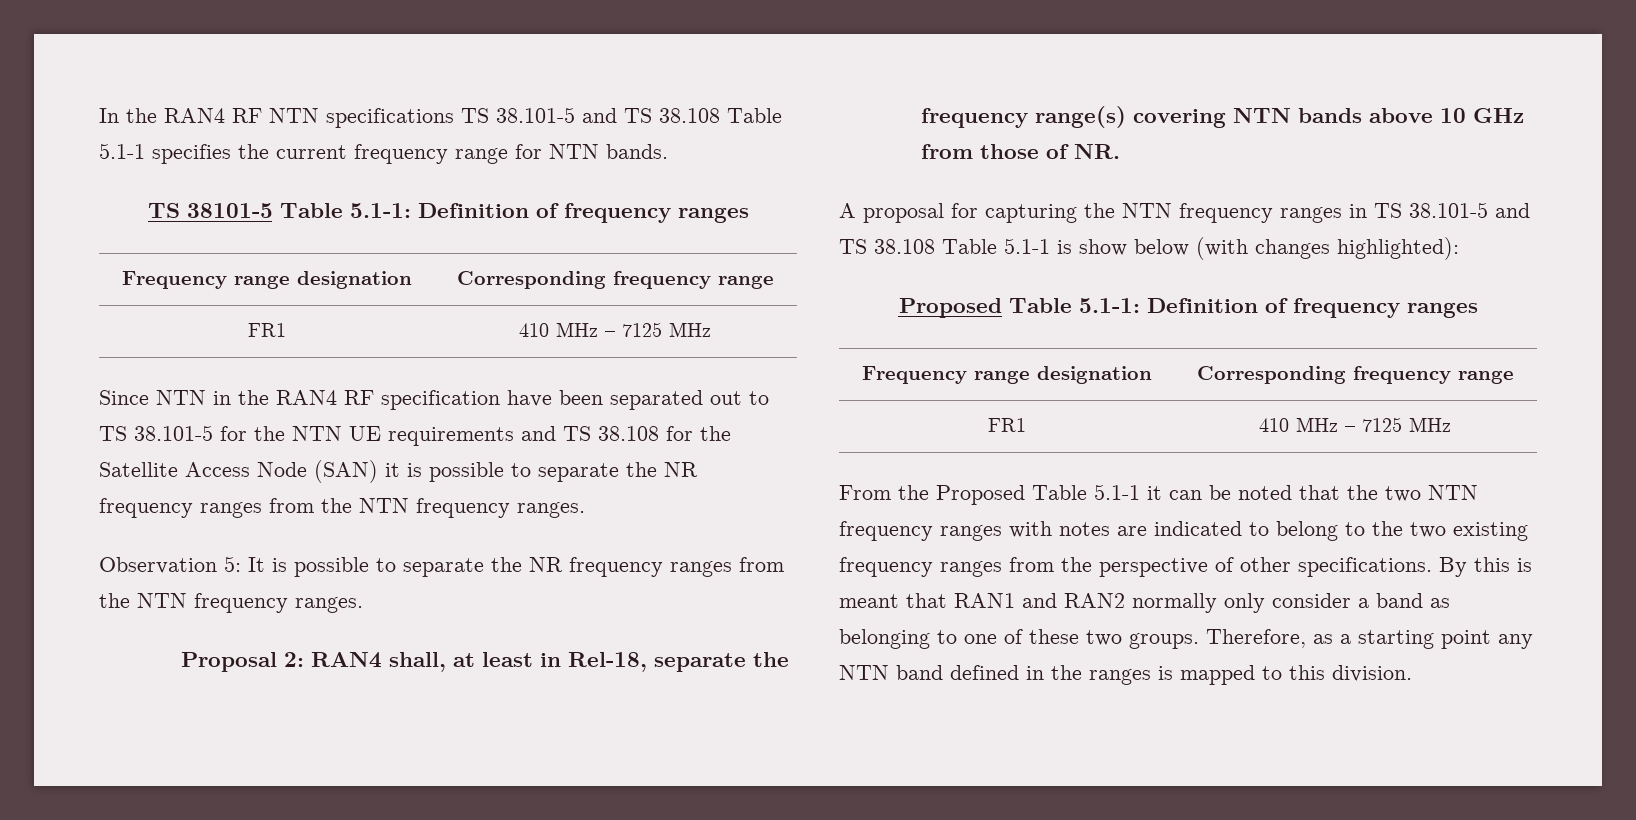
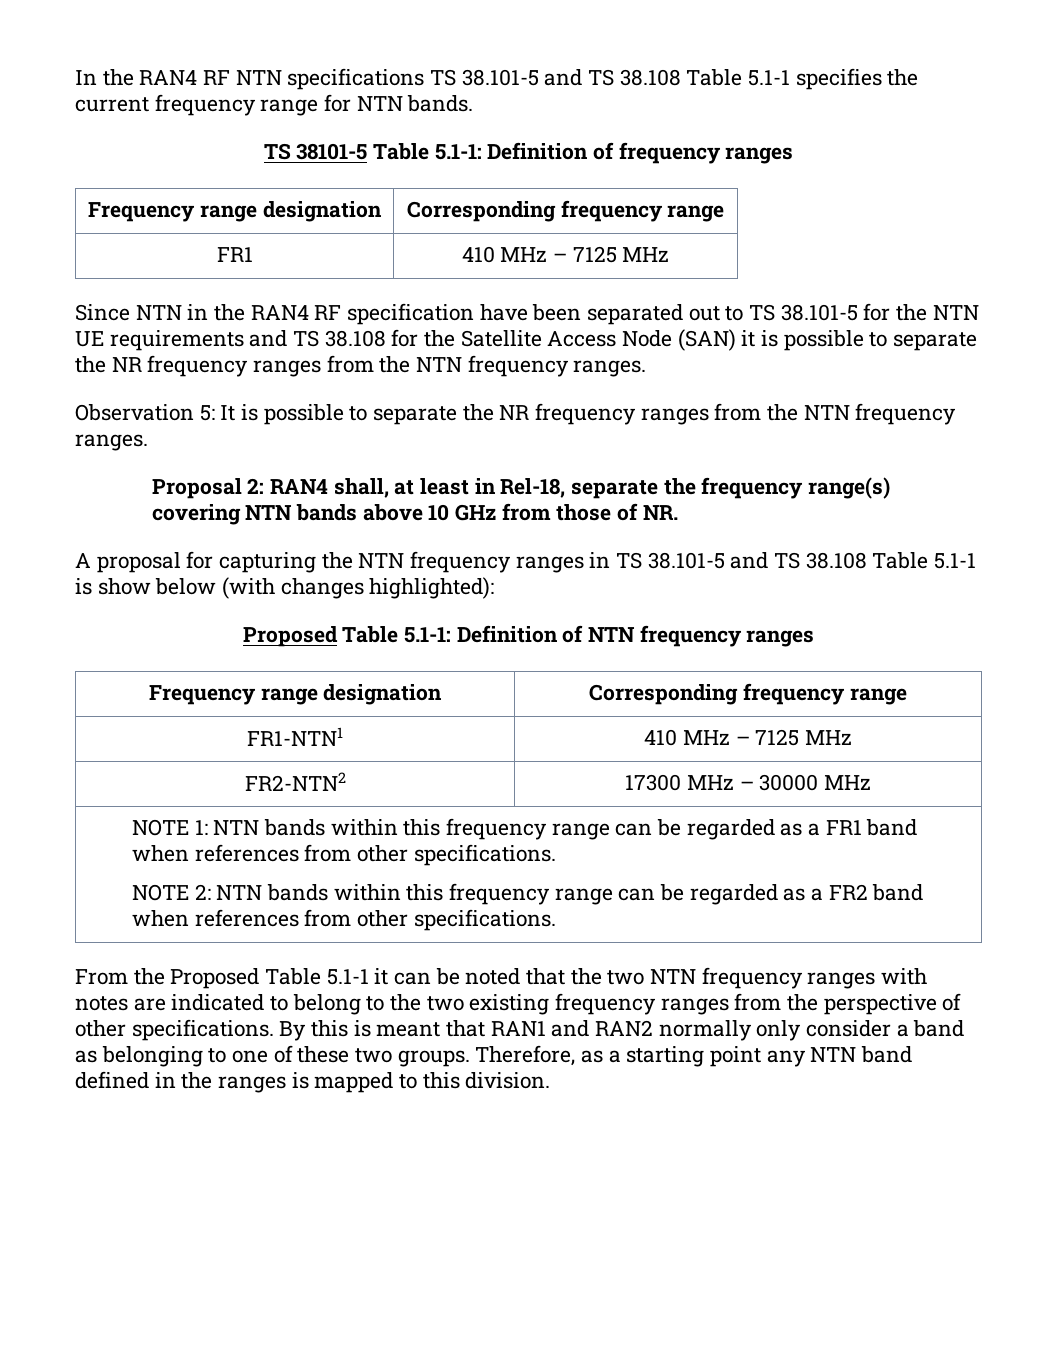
- Proposed Table 5.1-1: Definition of frequency ranges
+ Proposed Table 5.1-1: Definition of NTN frequency ranges
  Frequency range designation | Corresponding frequency range
- FR1 | 410 MHz – 7125 MHz
+ FR1-NTN1 | 410 MHz – 7125 MHz
+ FR2-NTN2 | 17300 MHz – 30000 MHz
+ NOTE 1: NTN bands within this frequency range can be regarded as a FR1 band when references from other specifications.
+ NOTE 2: NTN bands within this frequency range can be regarded as a FR2 band when references from other specifications.

